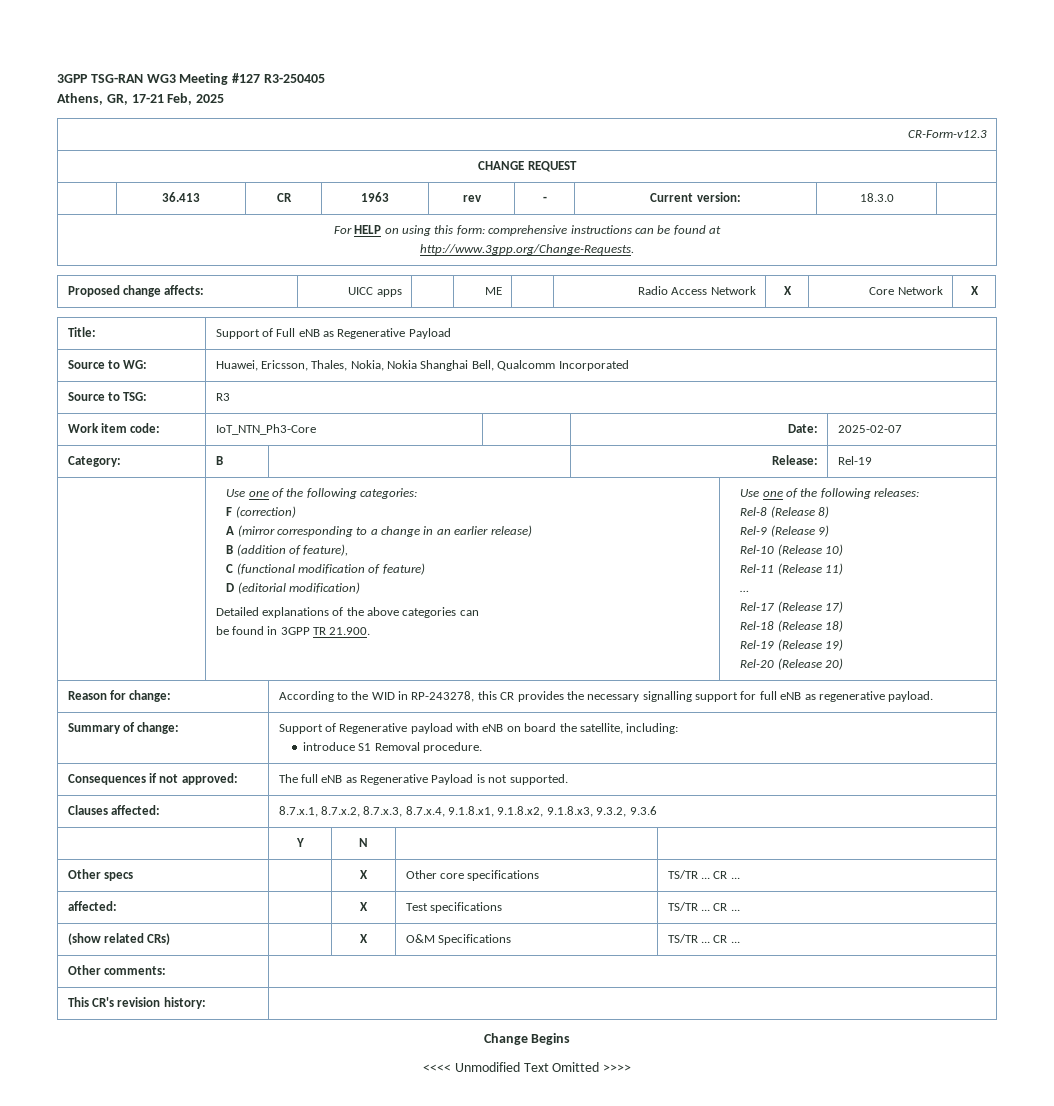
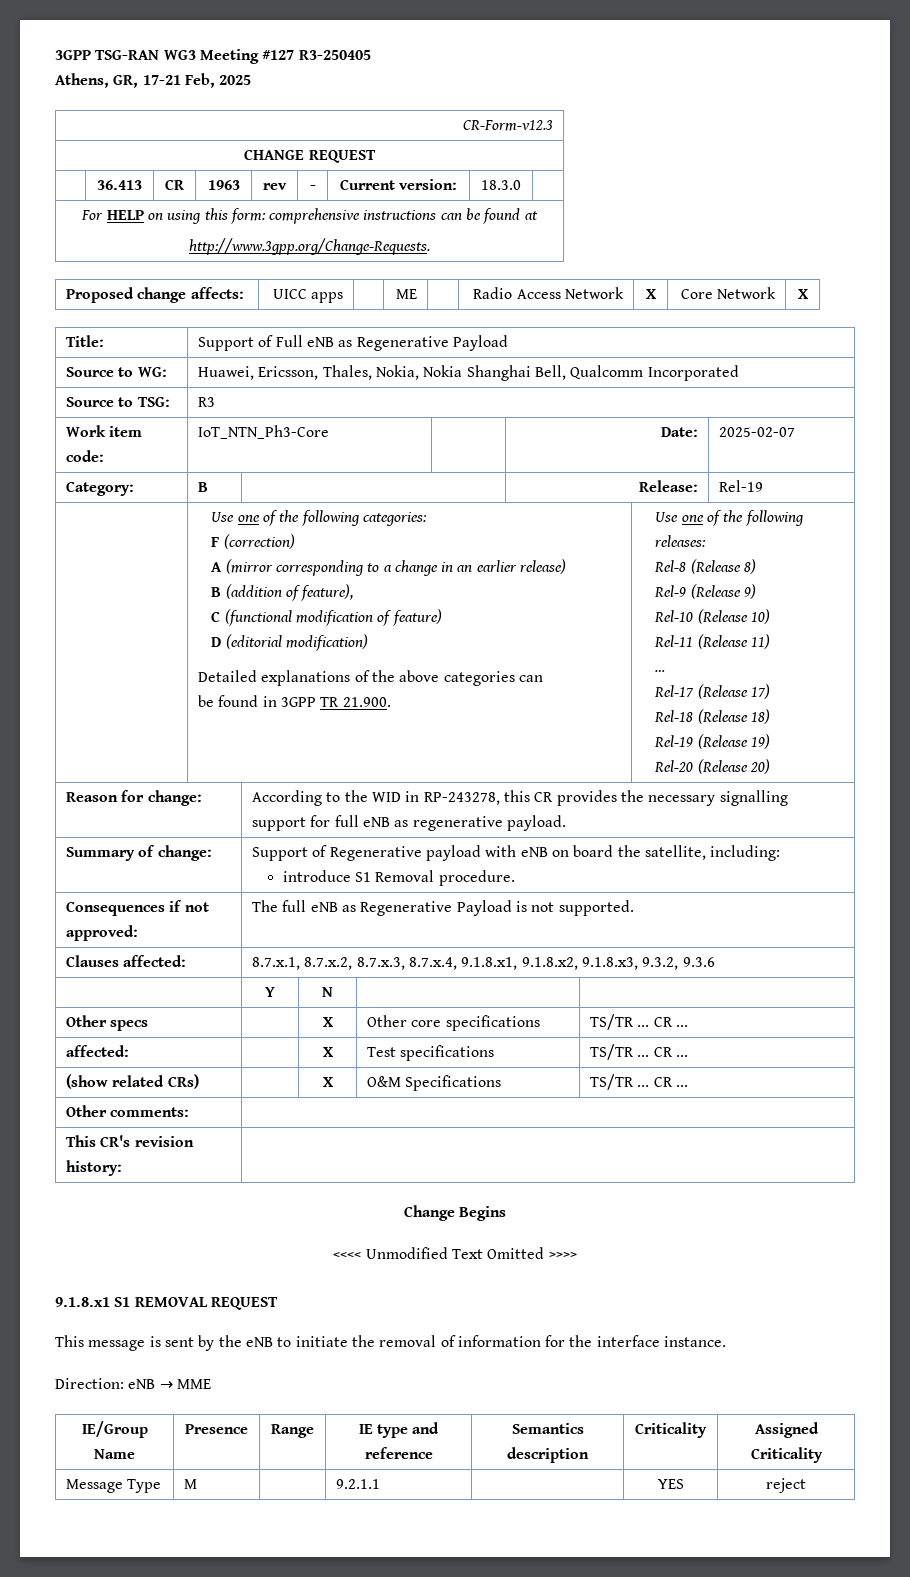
+ 9.1.8.x1 S1 REMOVAL REQUEST
+ This message is sent by the eNB to initiate the removal of information for the interface instance.
+ Direction: eNB → MME
+ IE/Group Name | Presence | Range | IE type and reference | Semantics description | Criticality | Assigned Criticality
+ Message Type | M | | 9.2.1.1 | | YES | reject

